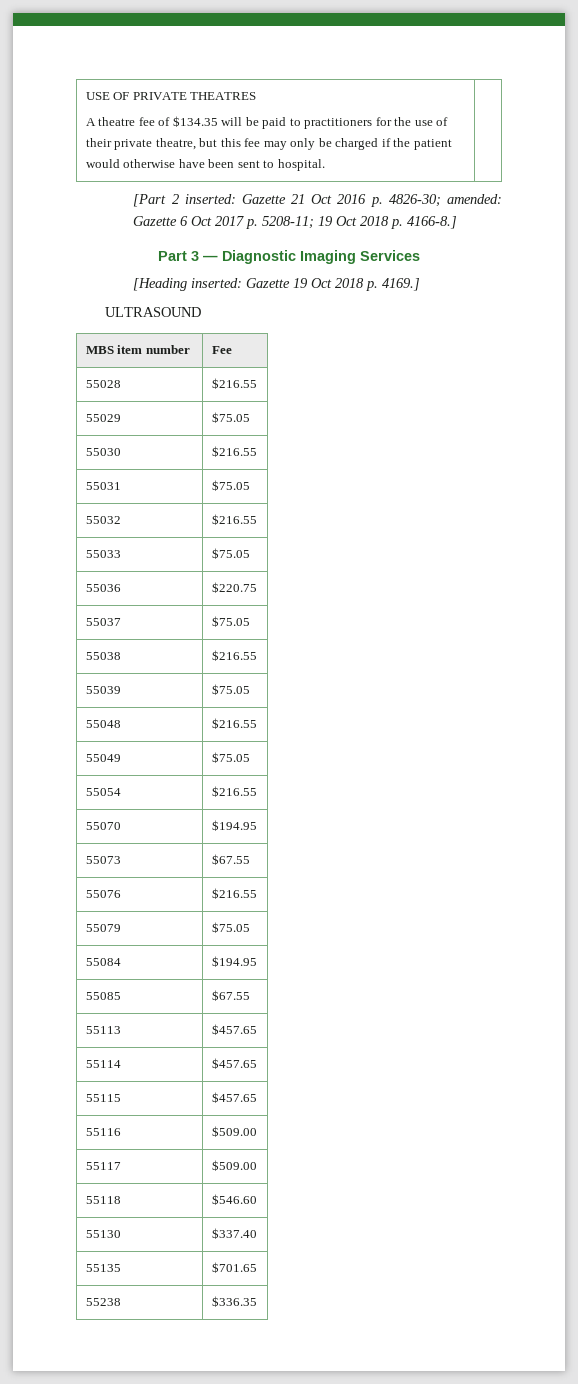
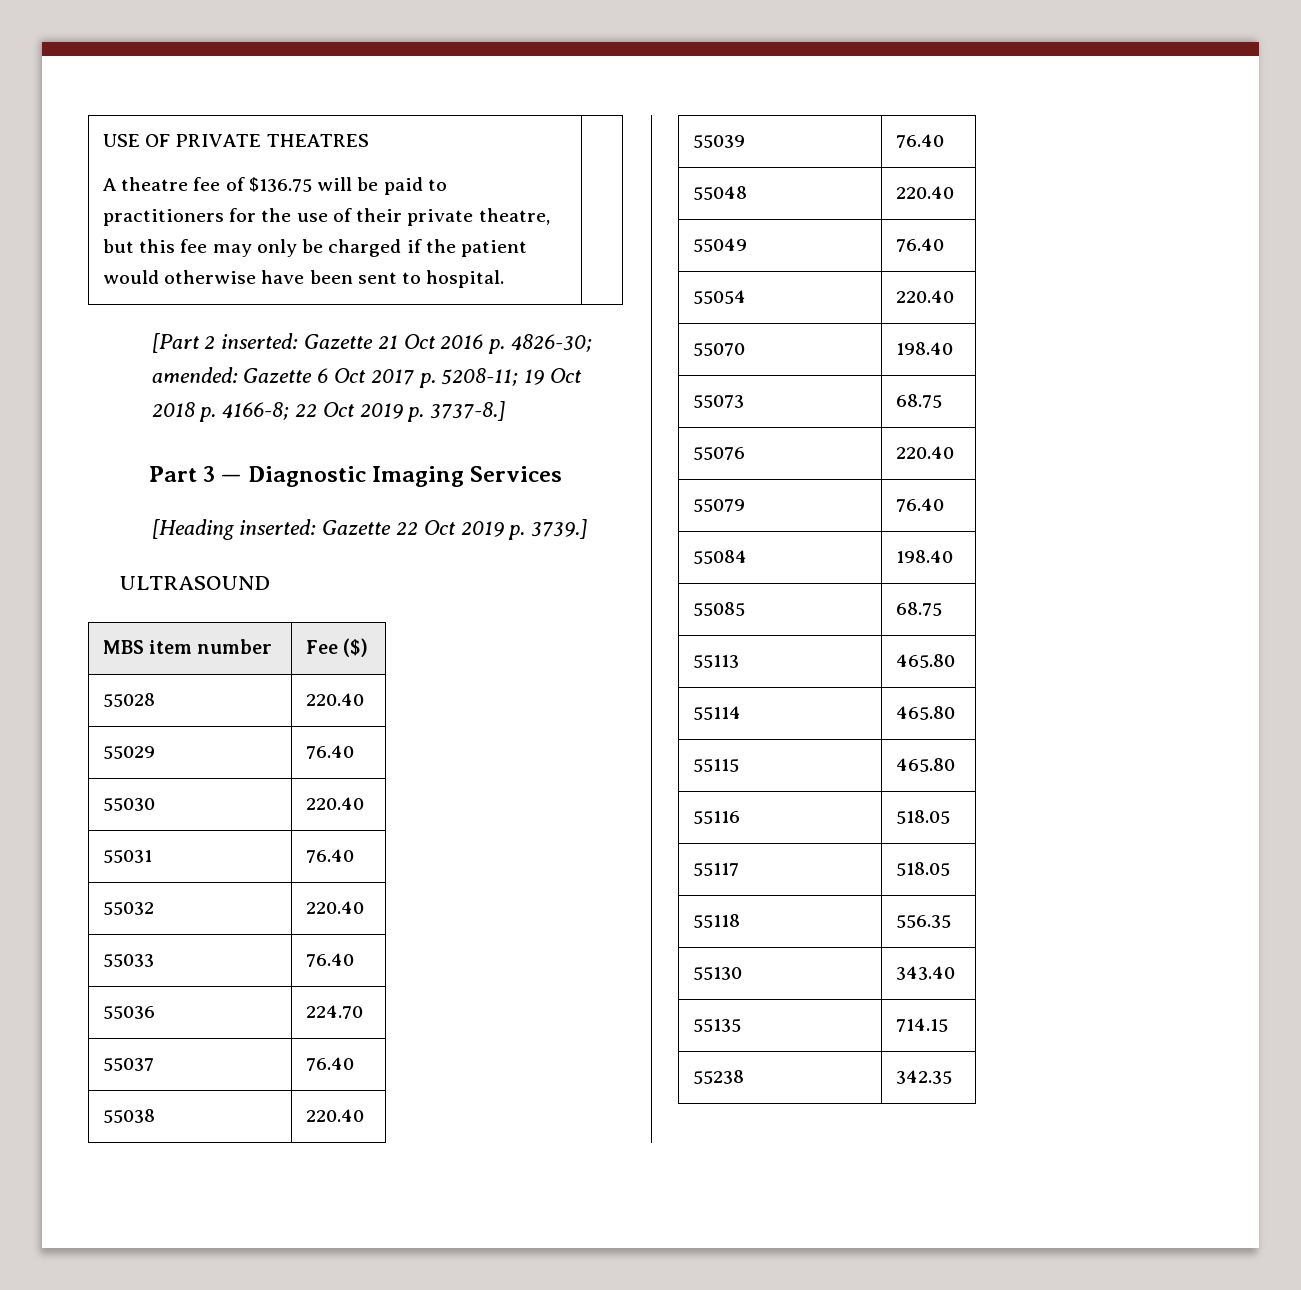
  USE OF PRIVATE THEATRES
- A theatre fee of $134.35 will be paid to practitioners for the use of their private theatre, but this fee may only be charged if the patient would otherwise have been sent to hospital. |
+ A theatre fee of $136.75 will be paid to practitioners for the use of their private theatre, but this fee may only be charged if the patient would otherwise have been sent to hospital. |
- [Part 2 inserted: Gazette 21 Oct 2016 p. 4826-30; amended: Gazette 6 Oct 2017 p. 5208-11; 19 Oct 2018 p. 4166-8.]
+ [Part 2 inserted: Gazette 21 Oct 2016 p. 4826-30; amended: Gazette 6 Oct 2017 p. 5208-11; 19 Oct 2018 p. 4166-8; 22 Oct 2019 p. 3737-8.]
- [Heading inserted: Gazette 19 Oct 2018 p. 4169.]
+ [Heading inserted: Gazette 22 Oct 2019 p. 3739.]
- MBS item number | Fee
+ MBS item number | Fee ($)
- 55028 | $216.55
+ 55028 | 220.40
- 55029 | $75.05
+ 55029 | 76.40
- 55030 | $216.55
+ 55030 | 220.40
- 55031 | $75.05
+ 55031 | 76.40
- 55032 | $216.55
+ 55032 | 220.40
- 55033 | $75.05
+ 55033 | 76.40
- 55036 | $220.75
+ 55036 | 224.70
- 55037 | $75.05
+ 55037 | 76.40
- 55038 | $216.55
+ 55038 | 220.40
- 55039 | $75.05
+ 55039 | 76.40
- 55048 | $216.55
+ 55048 | 220.40
- 55049 | $75.05
+ 55049 | 76.40
- 55054 | $216.55
+ 55054 | 220.40
- 55070 | $194.95
+ 55070 | 198.40
- 55073 | $67.55
+ 55073 | 68.75
- 55076 | $216.55
+ 55076 | 220.40
- 55079 | $75.05
+ 55079 | 76.40
- 55084 | $194.95
+ 55084 | 198.40
- 55085 | $67.55
+ 55085 | 68.75
- 55113 | $457.65
+ 55113 | 465.80
- 55114 | $457.65
+ 55114 | 465.80
- 55115 | $457.65
+ 55115 | 465.80
- 55116 | $509.00
+ 55116 | 518.05
- 55117 | $509.00
+ 55117 | 518.05
- 55118 | $546.60
+ 55118 | 556.35
- 55130 | $337.40
+ 55130 | 343.40
- 55135 | $701.65
+ 55135 | 714.15
- 55238 | $336.35
+ 55238 | 342.35

